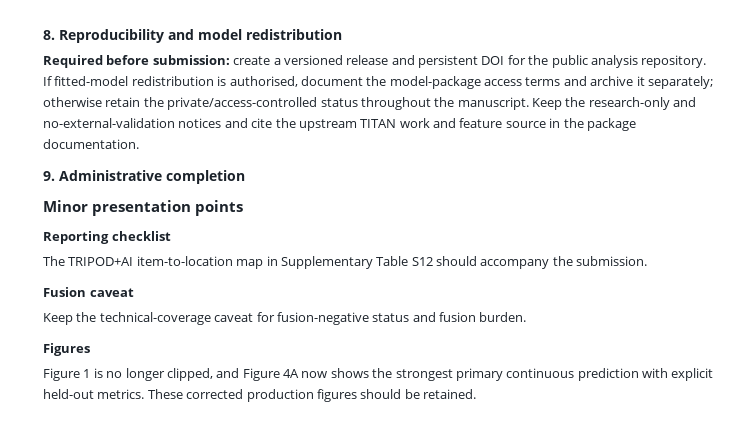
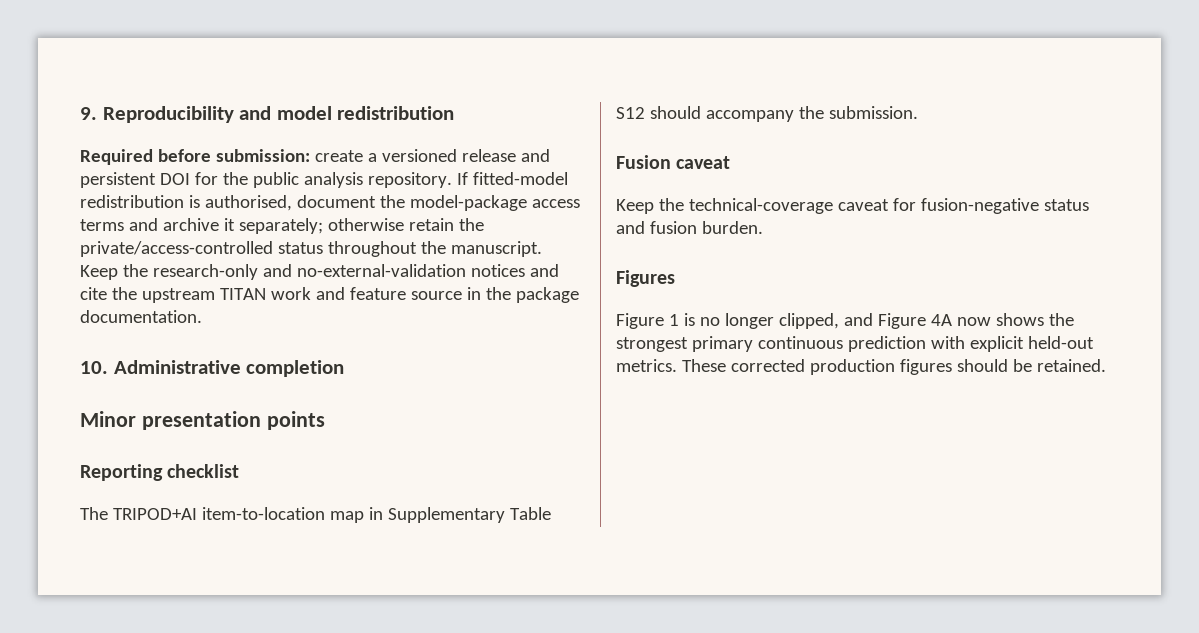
- 8. Reproducibility and model redistribution
+ 9. Reproducibility and model redistribution
- 9. Administrative completion
+ 10. Administrative completion

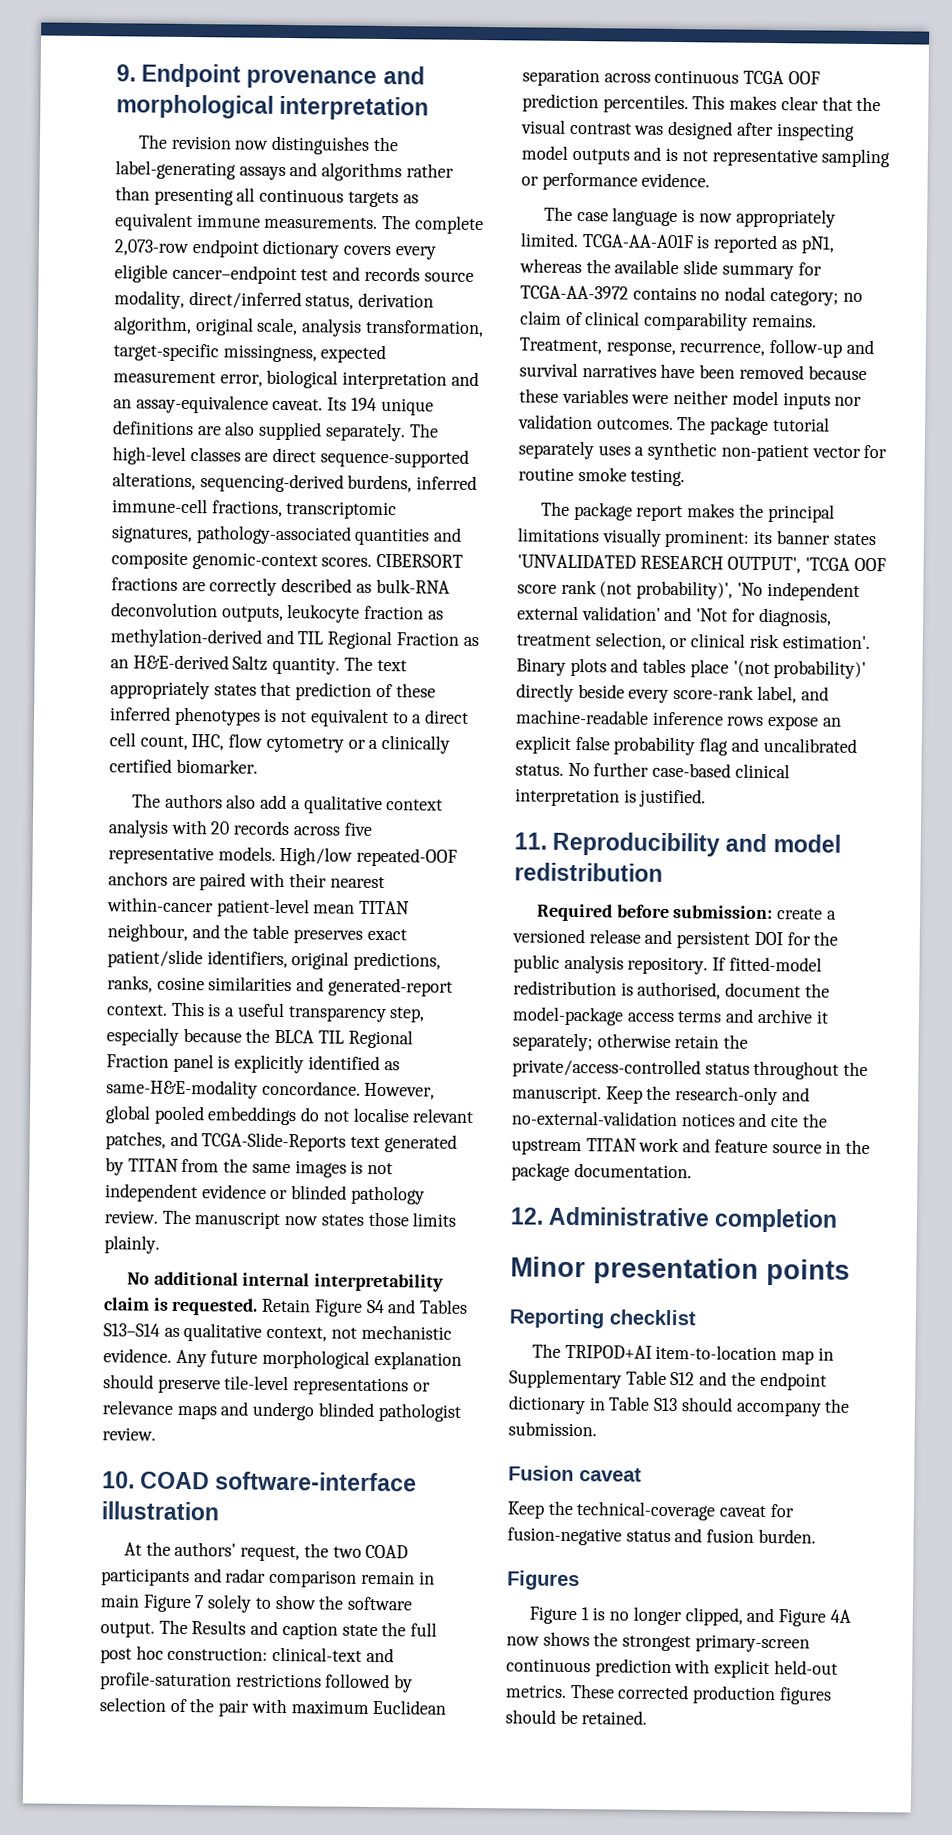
- 9. Reproducibility and model redistribution
+ 9. Endpoint provenance and morphological interpretation
+ The revision now distinguishes the label-generating assays and algorithms rather than presenting all continuous targets as equivalent immune measurements. The complete 2,073-row endpoint dictionary covers every eligible cancer–endpoint test and records source modality, direct/inferred status, derivation algorithm, original scale, analysis transformation, target-specific missingness, expected measurement error, biological interpretation and an assay-equivalence caveat. Its 194 unique definitions are also supplied separately. The high-level classes are direct sequence-supported alterations, sequencing-derived burdens, inferred immune-cell fractions, transcriptomic signatures, pathology-associated quantities and composite genomic-context scores. CIBERSORT fractions are correctly described as bulk-RNA deconvolution outputs, leukocyte fraction as methylation-derived and TIL Regional Fraction as an H&E-derived Saltz quantity. The text appropriately states that prediction of these inferred phenotypes is not equivalent to a direct cell count, IHC, flow cytometry or a clinically certified biomarker.
+ The authors also add a qualitative context analysis with 20 records across five representative models. High/low repeated-OOF anchors are paired with their nearest within-cancer patient-level mean TITAN neighbour, and the table preserves exact patient/slide identifiers, original predictions, ranks, cosine similarities and generated-report context. This is a useful transparency step, especially because the BLCA TIL Regional Fraction panel is explicitly identified as same-H&E-modality concordance. However, global pooled embeddings do not localise relevant patches, and TCGA-Slide-Reports text generated by TITAN from the same images is not independent evidence or blinded pathology review. The manuscript now states those limits plainly.
+ No additional internal interpretability claim is requested. Retain Figure S4 and Tables S13–S14 as qualitative context, not mechanistic evidence. Any future morphological explanation should preserve tile-level representations or relevance maps and undergo blinded pathologist review.
+ 10. COAD software-interface illustration
+ At the authors' request, the two COAD participants and radar comparison remain in main Figure 7 solely to show the software output. The Results and caption state the full post hoc construction: clinical-text and profile-saturation restrictions followed by selection of the pair with maximum Euclidean separation across continuous TCGA OOF prediction percentiles. This makes clear that the visual contrast was designed after inspecting model outputs and is not representative sampling or performance evidence.
+ The case language is now appropriately limited. TCGA-AA-A01F is reported as pN1, whereas the available slide summary for TCGA-AA-3972 contains no nodal category; no claim of clinical comparability remains. Treatment, response, recurrence, follow-up and survival narratives have been removed because these variables were neither model inputs nor validation outcomes. The package tutorial separately uses a synthetic non-patient vector for routine smoke testing.
+ The package report makes the principal limitations visually prominent: its banner states 'UNVALIDATED RESEARCH OUTPUT', 'TCGA OOF score rank (not probability)', 'No independent external validation' and 'Not for diagnosis, treatment selection, or clinical risk estimation'. Binary plots and tables place '(not probability)' directly beside every score-rank label, and machine-readable inference rows expose an explicit false probability flag and uncalibrated status. No further case-based clinical interpretation is justified.
+ 11. Reproducibility and model redistribution
- 10. Administrative completion
+ 12. Administrative completion
- The TRIPOD+AI item-to-location map in Supplementary Table S12 should accompany the submission.
+ The TRIPOD+AI item-to-location map in Supplementary Table S12 and the endpoint dictionary in Table S13 should accompany the submission.
- Figure 1 is no longer clipped, and Figure 4A now shows the strongest primary continuous prediction with explicit held-out metrics.
+ Figure 1 is no longer clipped, and Figure 4A now shows the strongest primary-screen continuous prediction with explicit held-out metrics.

